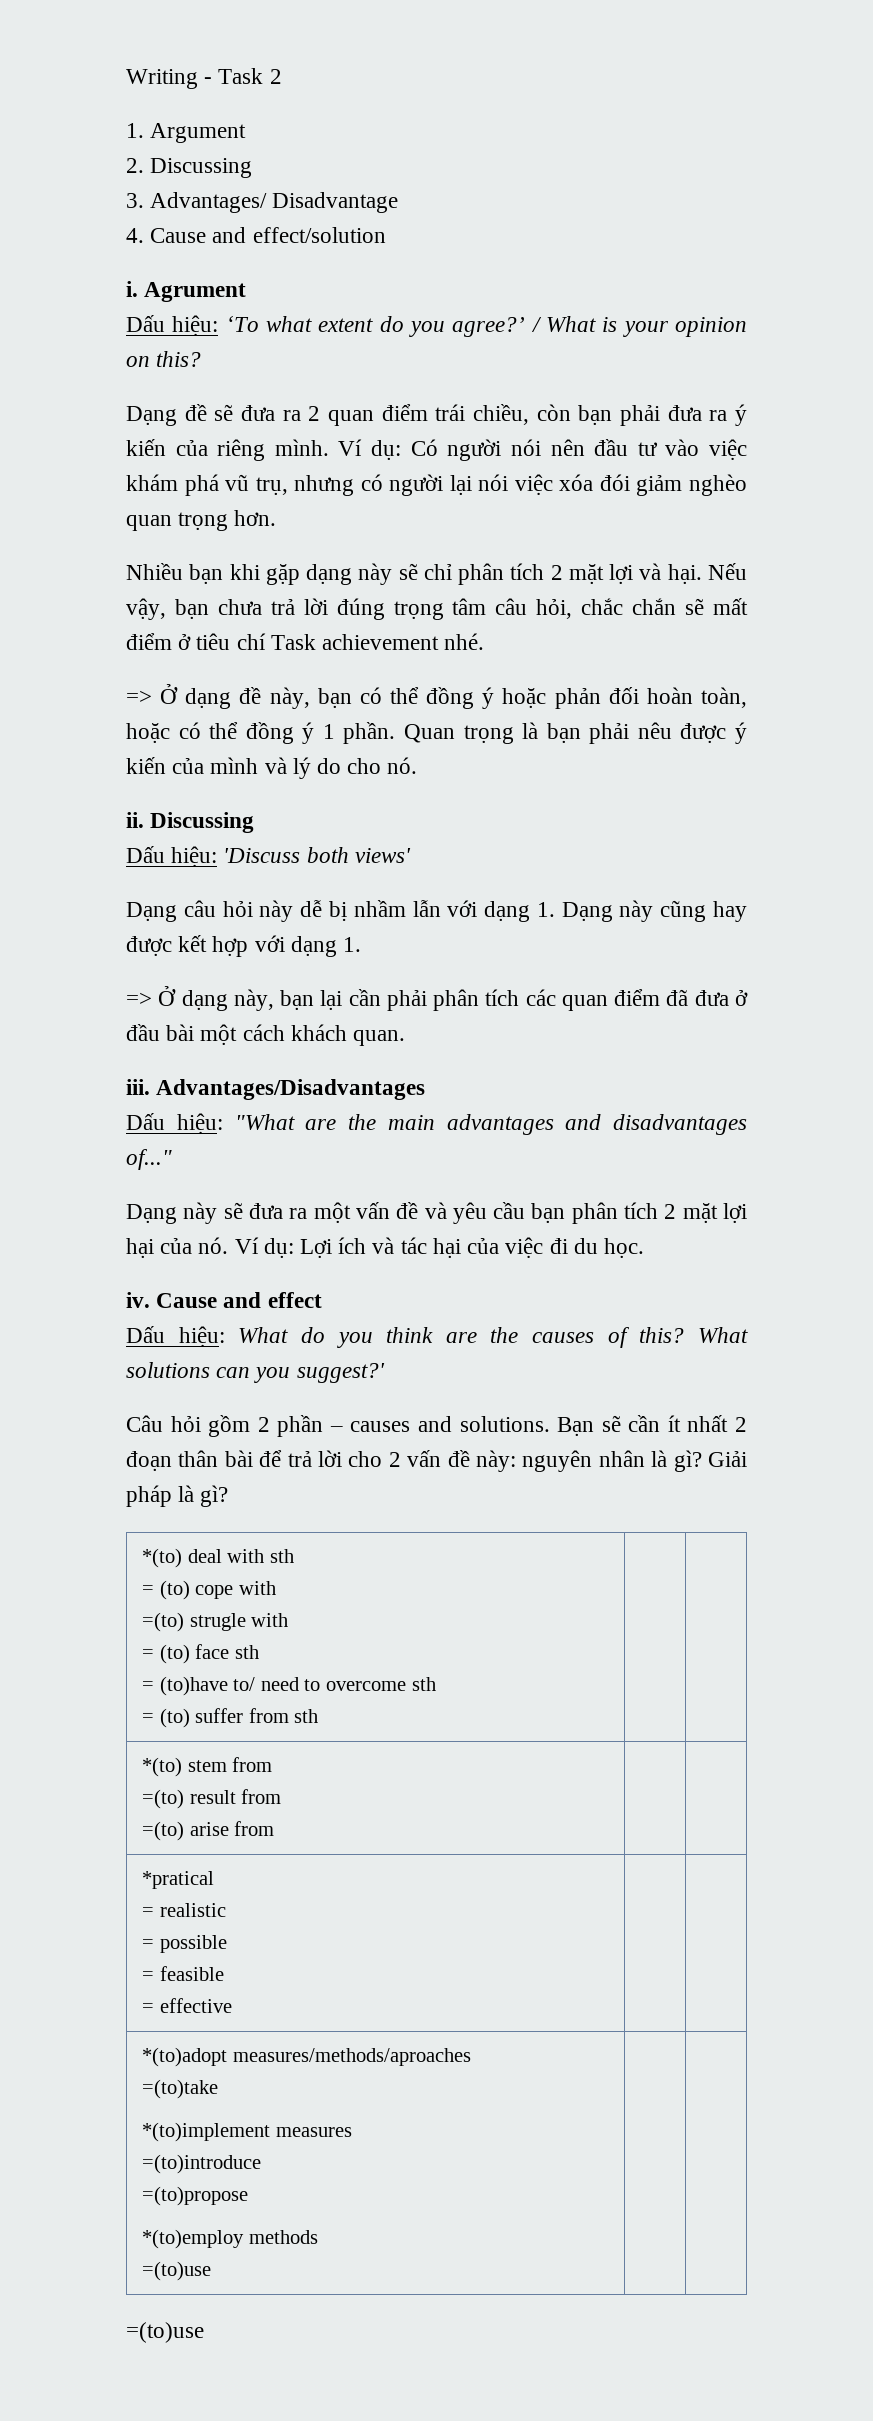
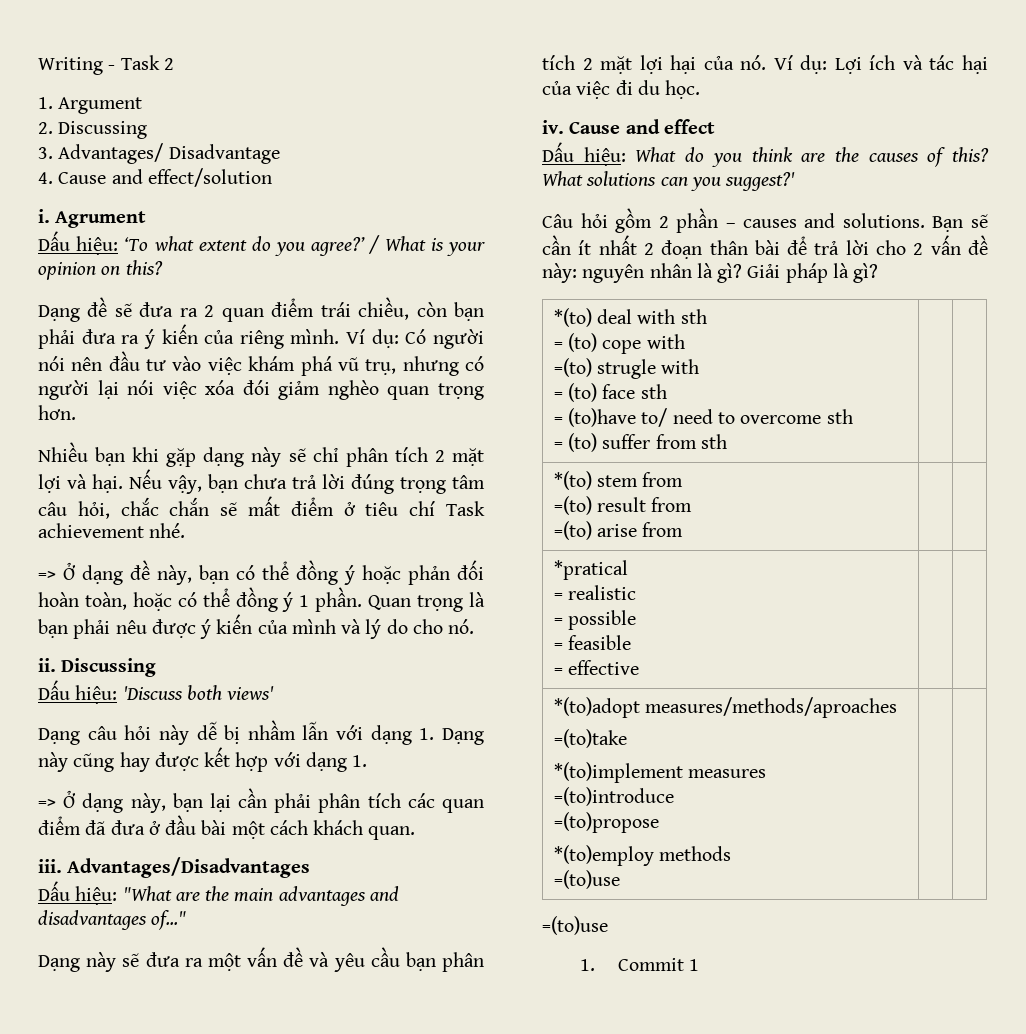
+ 1. Commit 1

